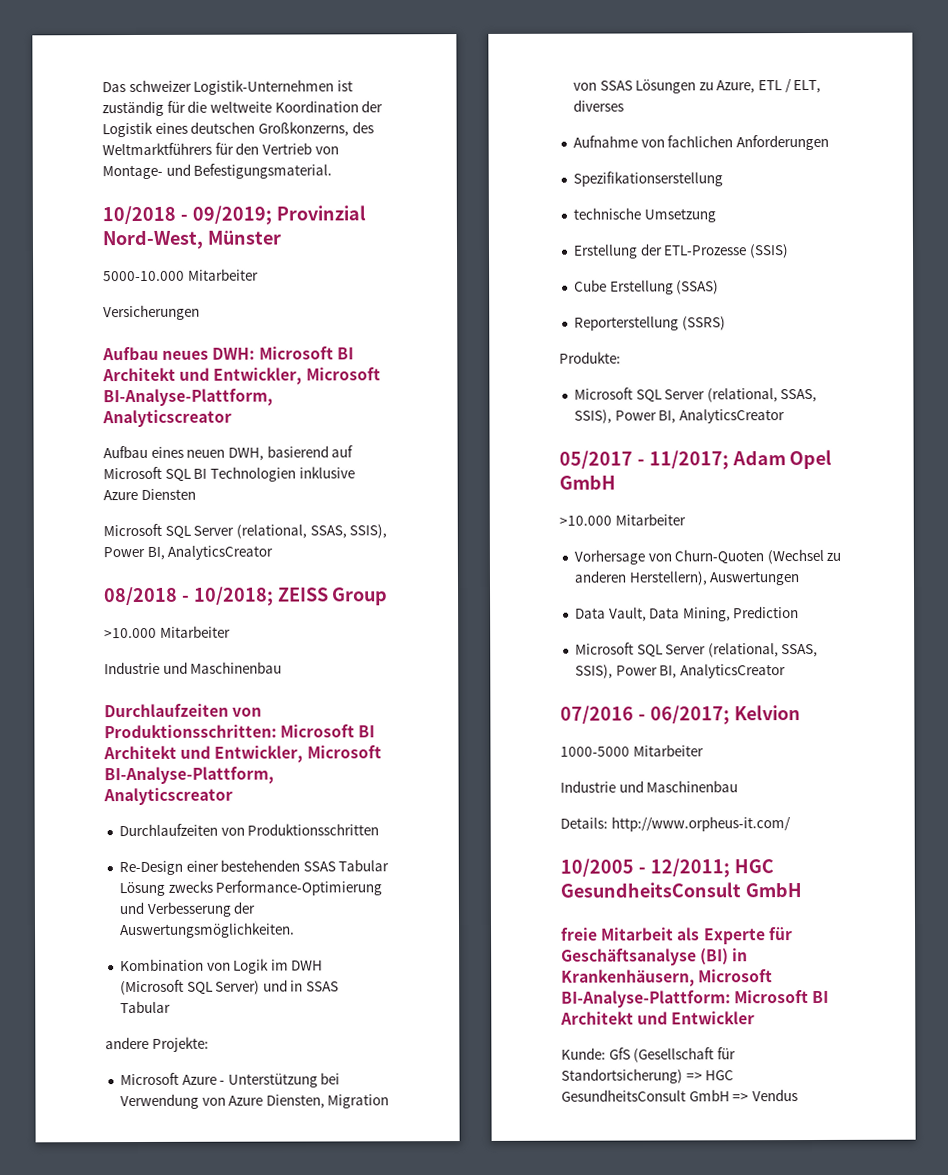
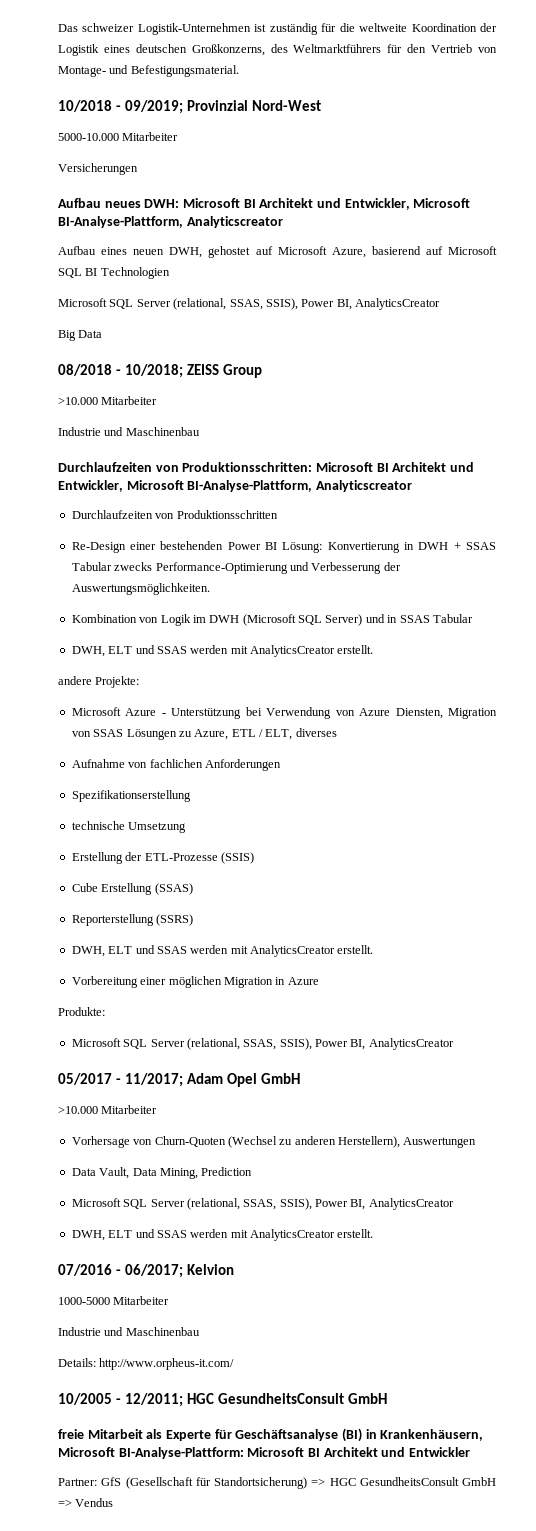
- 10/2018 - 09/2019; Provinzial Nord-West, Münster
+ 10/2018 - 09/2019; Provinzial Nord-West
- Aufbau eines neuen DWH, basierend auf Microsoft SQL BI Technologien inklusive Azure Diensten
+ Aufbau eines neuen DWH, gehostet auf Microsoft Azure, basierend auf Microsoft SQL BI Technologien
  Microsoft SQL Server (relational, SSAS, SSIS), Power BI, AnalyticsCreator
+ Big Data
- Re-Design einer bestehenden SSAS Tabular Lösung zwecks Performance-Optimierung und Verbesserung der Auswertungsmöglichkeiten.
+ Re-Design einer bestehenden Power BI Lösung: Konvertierung in DWH + SSAS Tabular zwecks Performance-Optimierung und Verbesserung der Auswertungsmöglichkeiten.
  Kombination von Logik im DWH (Microsoft SQL Server) und in SSAS Tabular
+ DWH, ELT und SSAS werden mit AnalyticsCreator erstellt.
  Reporterstellung (SSRS)
+ DWH, ELT und SSAS werden mit AnalyticsCreator erstellt.
+ Vorbereitung einer möglichen Migration in Azure
  Data Vault, Data Mining, Prediction
  Microsoft SQL Server (relational, SSAS, SSIS), Power BI, AnalyticsCreator
+ DWH, ELT und SSAS werden mit AnalyticsCreator erstellt.
- Kunde: GfS (Gesellschaft für Standortsicherung) => HGC GesundheitsConsult GmbH => Vendus
+ Partner: GfS (Gesellschaft für Standortsicherung) => HGC GesundheitsConsult GmbH => Vendus

